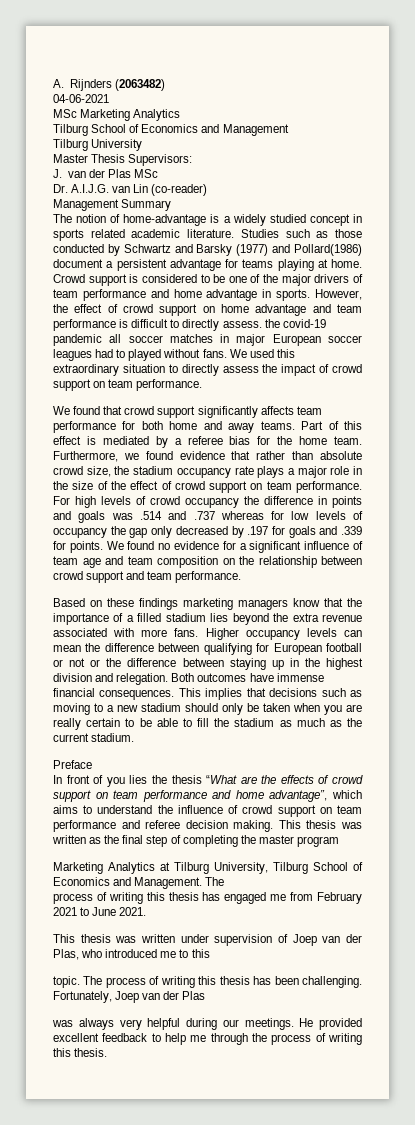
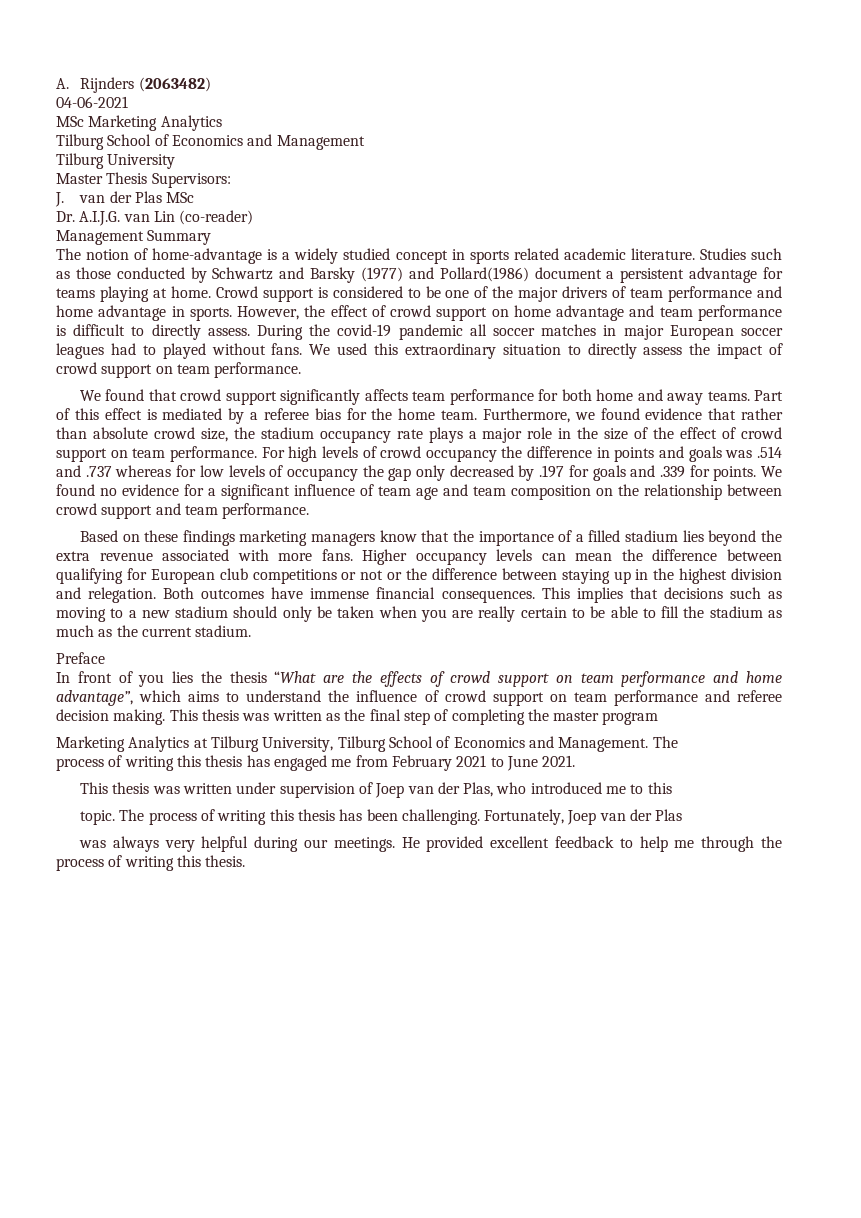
- However, the effect of crowd support on home advantage and team performance is difficult to directly assess. the covid-19 pandemic all soccer matches in major European soccer leagues had to played without fans.
+ However, the effect of crowd support on home advantage and team performance is difficult to directly assess. During the covid-19 pandemic all soccer matches in major European soccer leagues had to played without fans.
- Higher occupancy levels can mean the difference between qualifying for European football or not or the difference between staying up in the highest division and relegation.
+ Higher occupancy levels can mean the difference between qualifying for European club competitions or not or the difference between staying up in the highest division and relegation.

